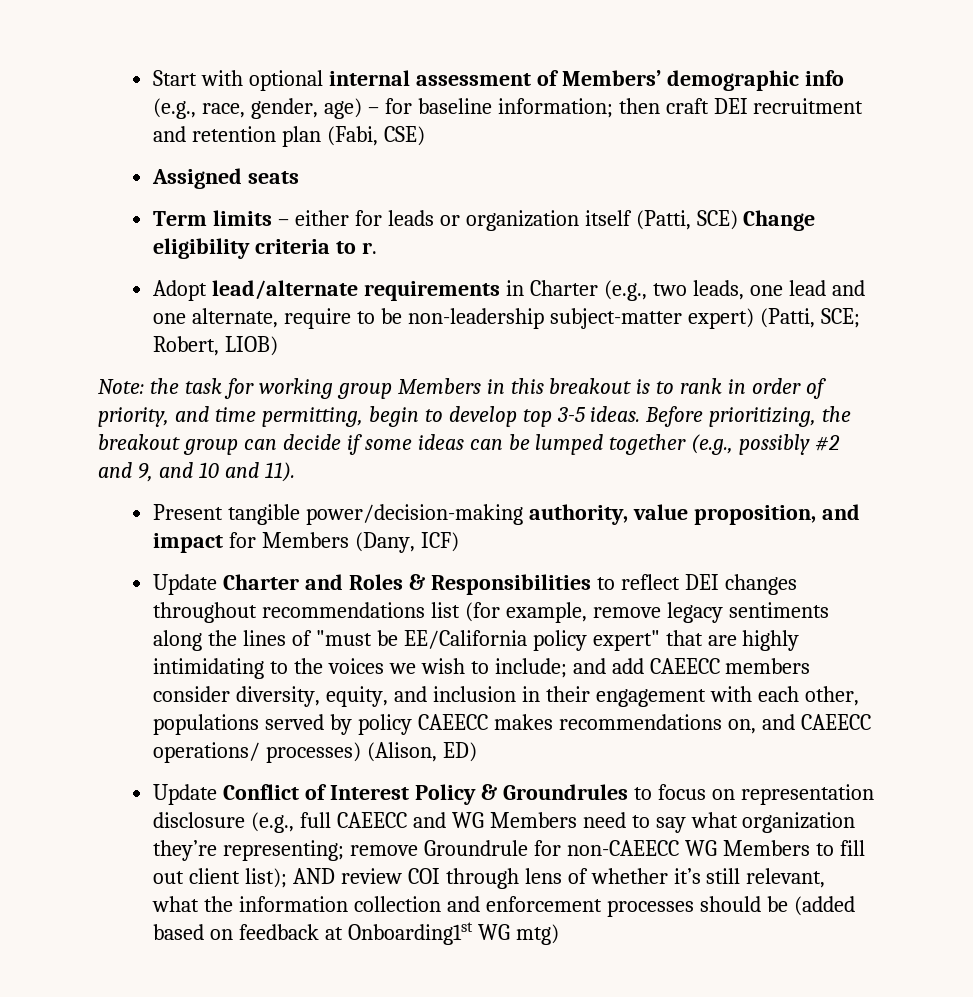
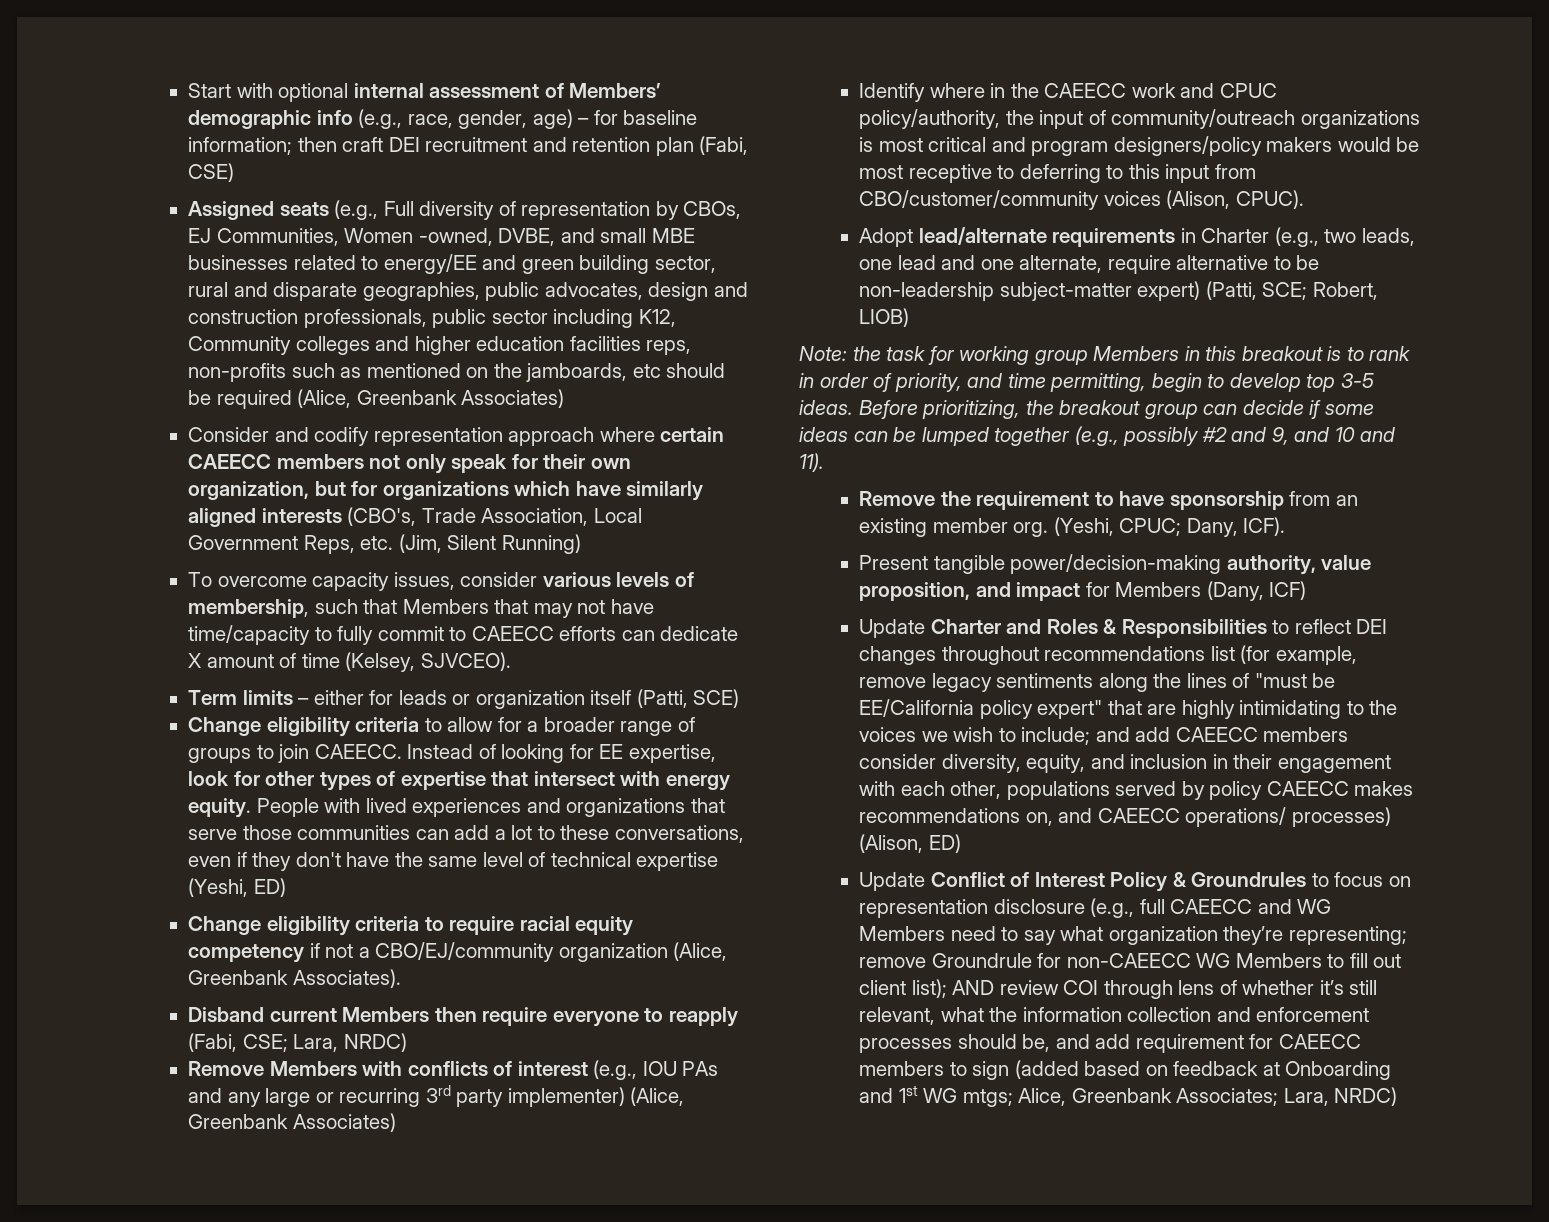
- Assigned seats
+ Assigned seats (e.g., Full diversity of representation by CBOs, EJ Communities, Women -owned, DVBE, and small MBE businesses related to energy/EE and green building sector, rural and disparate geographies, public advocates, design and construction professionals, public sector including K12, Community colleges and higher education facilities reps, non-profits such as mentioned on the jamboards, etc should be required (Alice, Greenbank Associates)
+ Consider and codify representation approach where certain CAEECC members not only speak for their own organization, but for organizations which have similarly aligned interests (CBO's, Trade Association, Local Government Reps, etc. (Jim, Silent Running)
+ To overcome capacity issues, consider various levels of membership, such that Members that may not have time/capacity to fully commit to CAEECC efforts can dedicate X amount of time (Kelsey, SJVCEO).
- Term limits – either for leads or organization itself (Patti, SCE) Change eligibility criteria to r.
+ Term limits – either for leads or organization itself (Patti, SCE)
+ Change eligibility criteria to allow for a broader range of groups to join CAEECC. Instead of looking for EE expertise, look for other types of expertise that intersect with energy equity. People with lived experiences and organizations that serve those communities can add a lot to these conversations, even if they don't have the same level of technical expertise (Yeshi, ED)
+ Change eligibility criteria to require racial equity competency if not a CBO/EJ/community organization (Alice, Greenbank Associates).
+ Disband current Members then require everyone to reapply (Fabi, CSE; Lara, NRDC)
+ Remove Members with conflicts of interest (e.g., IOU PAs and any large or recurring 3rd party implementer) (Alice, Greenbank Associates)
+ Identify where in the CAEECC work and CPUC policy/authority, the input of community/outreach organizations is most critical and program designers/policy makers would be most receptive to deferring to this input from CBO/customer/community voices (Alison, CPUC).
- Adopt lead/alternate requirements in Charter (e.g., two leads, one lead and one alternate, require to be non-leadership subject-matter expert) (Patti, SCE; Robert, LIOB)
+ Adopt lead/alternate requirements in Charter (e.g., two leads, one lead and one alternate, require alternative to be non-leadership subject-matter expert) (Patti, SCE; Robert, LIOB)
+ Remove the requirement to have sponsorship from an existing member org. (Yeshi, CPUC; Dany, ICF).
- Update Conflict of Interest Policy & Groundrules to focus on representation disclosure (e.g., full CAEECC and WG Members need to say what organization they’re representing; remove Groundrule for non-CAEECC WG Members to fill out client list); AND review COI through lens of whether it’s still relevant, what the information collection and enforcement processes should be (added based on feedback at Onboarding1st WG mtg)
+ Update Conflict of Interest Policy & Groundrules to focus on representation disclosure (e.g., full CAEECC and WG Members need to say what organization they’re representing; remove Groundrule for non-CAEECC WG Members to fill out client list); AND review COI through lens of whether it’s still relevant, what the information collection and enforcement processes should be, and add requirement for CAEECC members to sign (added based on feedback at Onboarding and 1st WG mtgs; Alice, Greenbank Associates; Lara, NRDC)

